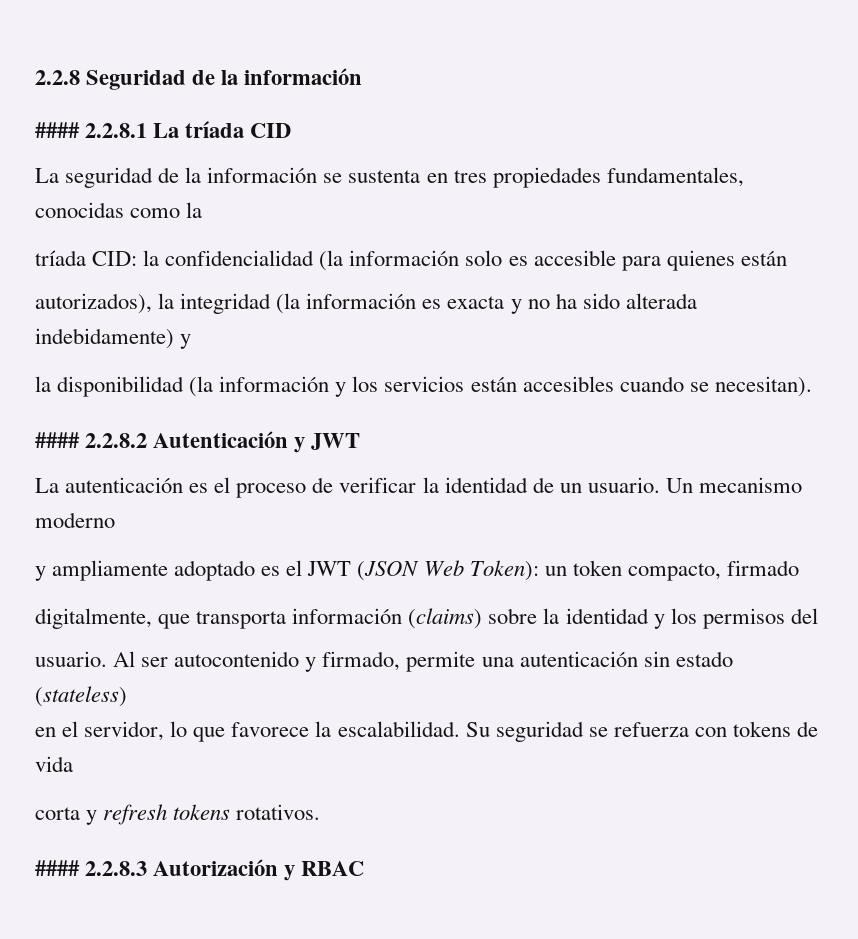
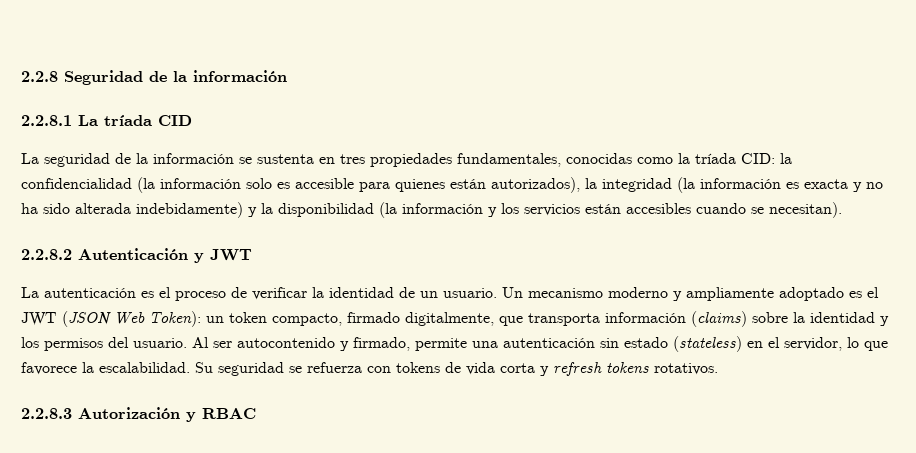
- #### 2.2.8.1 La tríada CID
+ 2.2.8.1 La tríada CID
- La seguridad de la información se sustenta en tres propiedades fundamentales, conocidas como la
- tríada CID: la confidencialidad (la información solo es accesible para quienes están
- autorizados), la integridad (la información es exacta y no ha sido alterada indebidamente) y
- la disponibilidad (la información y los servicios están accesibles cuando se necesitan).
+ La seguridad de la información se sustenta en tres propiedades fundamentales, conocidas como la tríada CID: la confidencialidad (la información solo es accesible para quienes están autorizados), la integridad (la información es exacta y no ha sido alterada indebidamente) y la disponibilidad (la información y los servicios están accesibles cuando se necesitan).
- #### 2.2.8.2 Autenticación y JWT
+ 2.2.8.2 Autenticación y JWT
- Un mecanismo moderno
- y ampliamente adoptado es el JWT (JSON Web Token): un token compacto, firmado
- digitalmente, que transporta información (claims) sobre la identidad y los permisos del
- usuario.
+ Un mecanismo moderno y ampliamente adoptado es el JWT (JSON Web Token): un token compacto, firmado digitalmente, que transporta información (claims) sobre la identidad y los permisos del usuario.
- Al ser autocontenido y firmado, permite una autenticación sin estado (stateless)
- en el servidor, lo que favorece la escalabilidad.
+ Al ser autocontenido y firmado, permite una autenticación sin estado (stateless) en el servidor, lo que favorece la escalabilidad.
- Su seguridad se refuerza con tokens de vida
- corta y refresh tokens rotativos.
+ Su seguridad se refuerza con tokens de vida corta y refresh tokens rotativos.
- #### 2.2.8.3 Autorización y RBAC
+ 2.2.8.3 Autorización y RBAC

